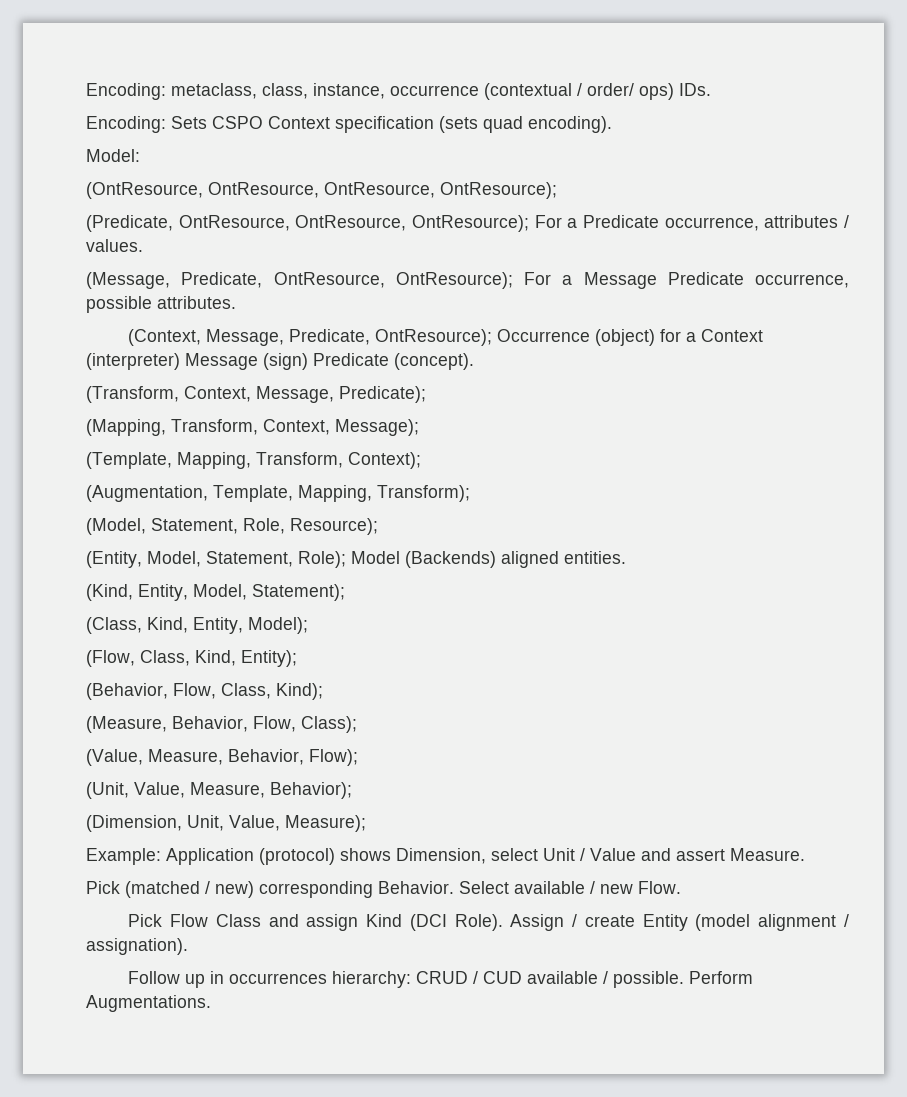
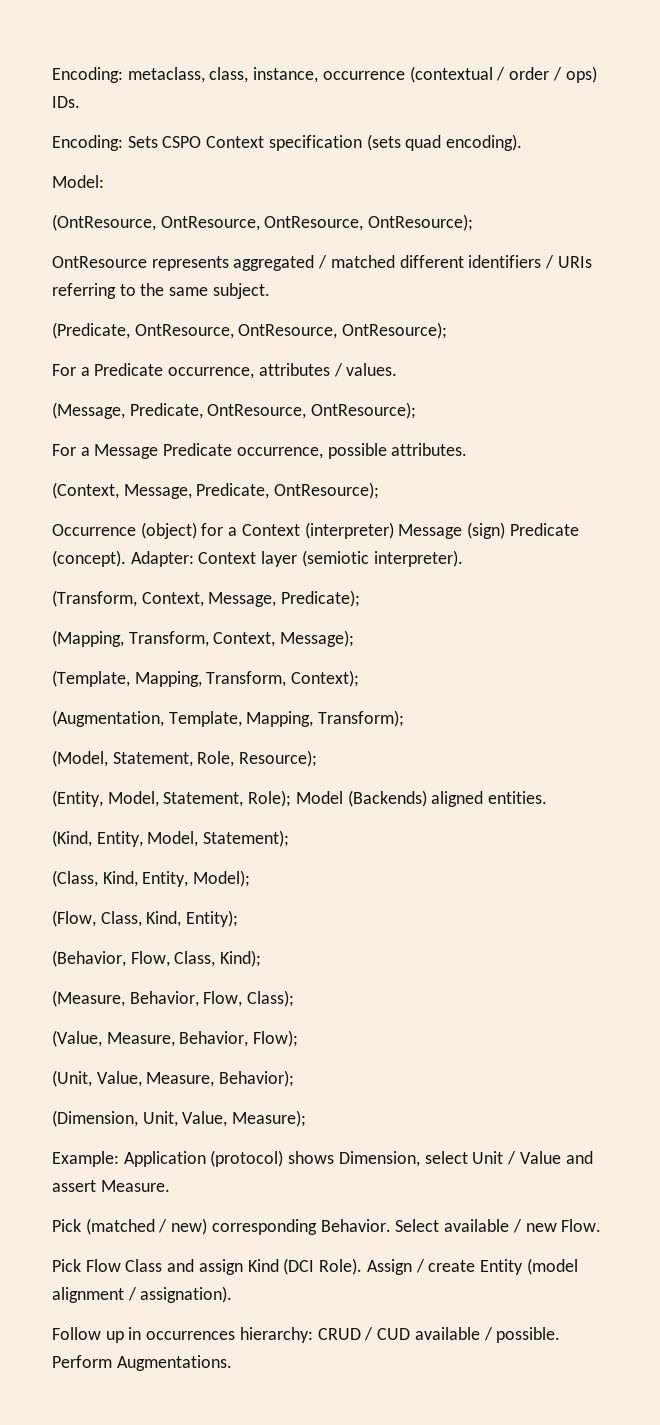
- Encoding: metaclass, class, instance, occurrence (contextual / order/ ops) IDs.
+ Encoding: metaclass, class, instance, occurrence (contextual / order / ops) IDs.
+ OntResource represents aggregated / matched different identifiers / URIs referring to the same subject.
- (Predicate, OntResource, OntResource, OntResource); For a Predicate occurrence, attributes / values.
+ (Predicate, OntResource, OntResource, OntResource);
+ For a Predicate occurrence, attributes / values.
- (Message, Predicate, OntResource, OntResource); For a Message Predicate occurrence, possible attributes.
+ (Message, Predicate, OntResource, OntResource);
+ For a Message Predicate occurrence, possible attributes.
- (Context, Message, Predicate, OntResource); Occurrence (object) for a Context (interpreter) Message (sign) Predicate (concept).
+ (Context, Message, Predicate, OntResource);
+ Occurrence (object) for a Context (interpreter) Message (sign) Predicate (concept). Adapter: Context layer (semiotic interpreter).

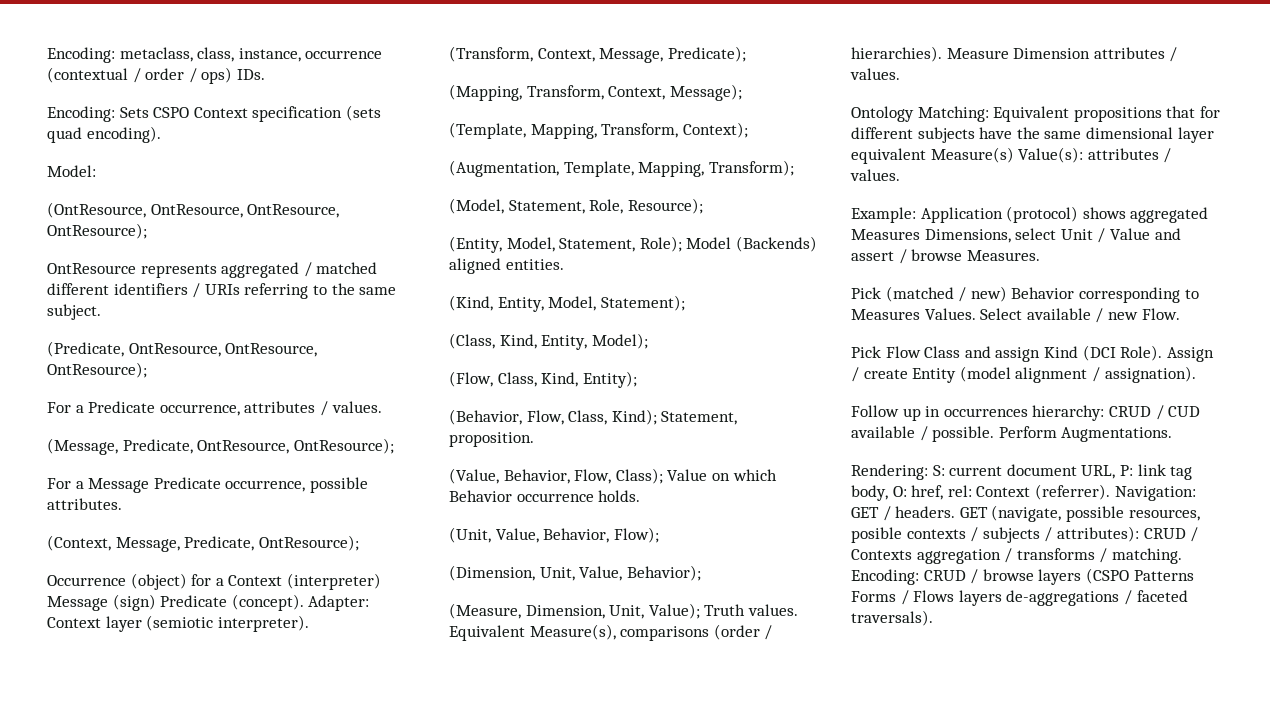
- (Behavior, Flow, Class, Kind);
- (Measure, Behavior, Flow, Class);
- (Value, Measure, Behavior, Flow);
+ (Behavior, Flow, Class, Kind); Statement, proposition.
+ (Value, Behavior, Flow, Class); Value on which Behavior occurrence holds.
- (Unit, Value, Measure, Behavior);
+ (Unit, Value, Behavior, Flow);
- (Dimension, Unit, Value, Measure);
+ (Dimension, Unit, Value, Behavior);
+ (Measure, Dimension, Unit, Value); Truth values. Equivalent Measure(s), comparisons (order / hierarchies). Measure Dimension attributes / values.
+ Ontology Matching: Equivalent propositions that for different subjects have the same dimensional layer equivalent Measure(s) Value(s): attributes / values.
- Example: Application (protocol) shows Dimension, select Unit / Value and assert Measure.
+ Example: Application (protocol) shows aggregated Measures Dimensions, select Unit / Value and assert / browse Measures.
- Pick (matched / new) corresponding Behavior.
+ Pick (matched / new) Behavior corresponding to Measures Values.
+ Rendering: S: current document URL, P: link tag body, O: href, rel: Context (referrer). Navigation: GET / headers. GET (navigate, possible resources, posible contexts / subjects / attributes): CRUD / Contexts aggregation / transforms / matching. Encoding: CRUD / browse layers (CSPO Patterns Forms / Flows layers de-aggregations / faceted traversals).

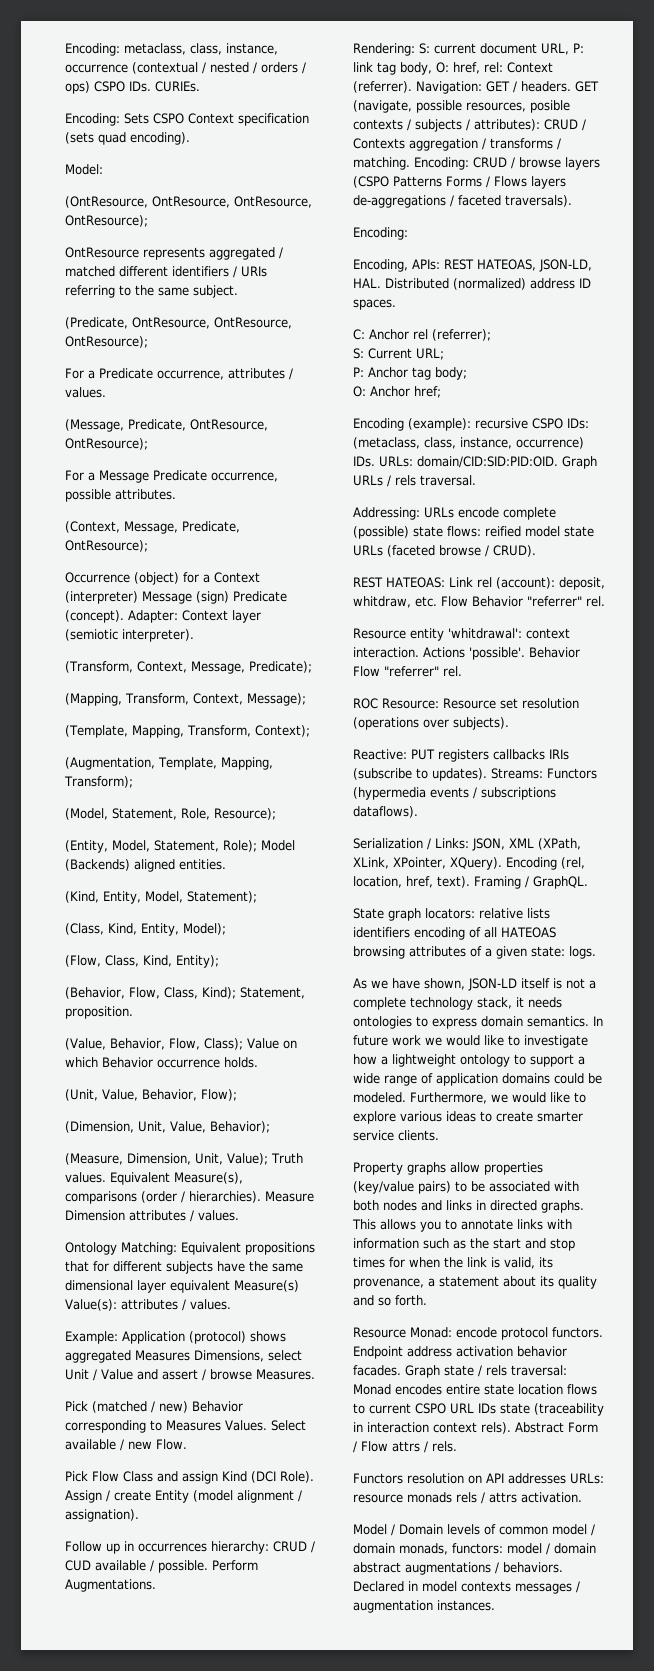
- Encoding: metaclass, class, instance, occurrence (contextual / order / ops) IDs.
+ Encoding: metaclass, class, instance, occurrence (contextual / nested / orders / ops) CSPO IDs. CURIEs.
  Encoding: CRUD / browse layers (CSPO Patterns Forms / Flows layers de-aggregations / faceted traversals).
+ Encoding:
+ Encoding, APIs: REST HATEOAS, JSON-LD, HAL. Distributed (normalized) address ID spaces.
+ C: Anchor rel (referrer);
+ S: Current URL;
+ P: Anchor tag body;
+ O: Anchor href;
+ Encoding (example): recursive CSPO IDs: (metaclass, class, instance, occurrence) IDs. URLs: domain/CID:SID:PID:OID. Graph URLs / rels traversal.
+ Addressing: URLs encode complete (possible) state flows: reified model state URLs (faceted browse / CRUD).
+ REST HATEOAS: Link rel (account): deposit, whitdraw, etc. Flow Behavior "referrer" rel.
+ Resource entity 'whitdrawal': context interaction. Actions 'possible'. Behavior Flow "referrer" rel.
+ ROC Resource: Resource set resolution (operations over subjects).
+ Reactive: PUT registers callbacks IRIs (subscribe to updates). Streams: Functors (hypermedia events / subscriptions dataflows).
+ Serialization / Links: JSON, XML (XPath, XLink, XPointer, XQuery). Encoding (rel, location, href, text). Framing / GraphQL.
+ State graph locators: relative lists identifiers encoding of all HATEOAS browsing attributes of a given state: logs.
+ As we have shown, JSON-LD itself is not a complete technology stack, it needs ontologies to express domain semantics. In future work we would like to investigate how a lightweight ontology to support a wide range of application domains could be modeled. Furthermore, we would like to explore various ideas to create smarter service clients.
+ Property graphs allow properties (key/value pairs) to be associated with both nodes and links in directed graphs. This allows you to annotate links with information such as the start and stop times for when the link is valid, its provenance, a statement about its quality and so forth.
+ Resource Monad: encode protocol functors. Endpoint address activation behavior facades. Graph state / rels traversal: Monad encodes entire state location flows to current CSPO URL IDs state (traceability in interaction context rels). Abstract Form / Flow attrs / rels.
+ Functors resolution on API addresses URLs: resource monads rels / attrs activation.
+ Model / Domain levels of common model / domain monads, functors: model / domain abstract augmentations / behaviors. Declared in model contexts messages / augmentation instances.

